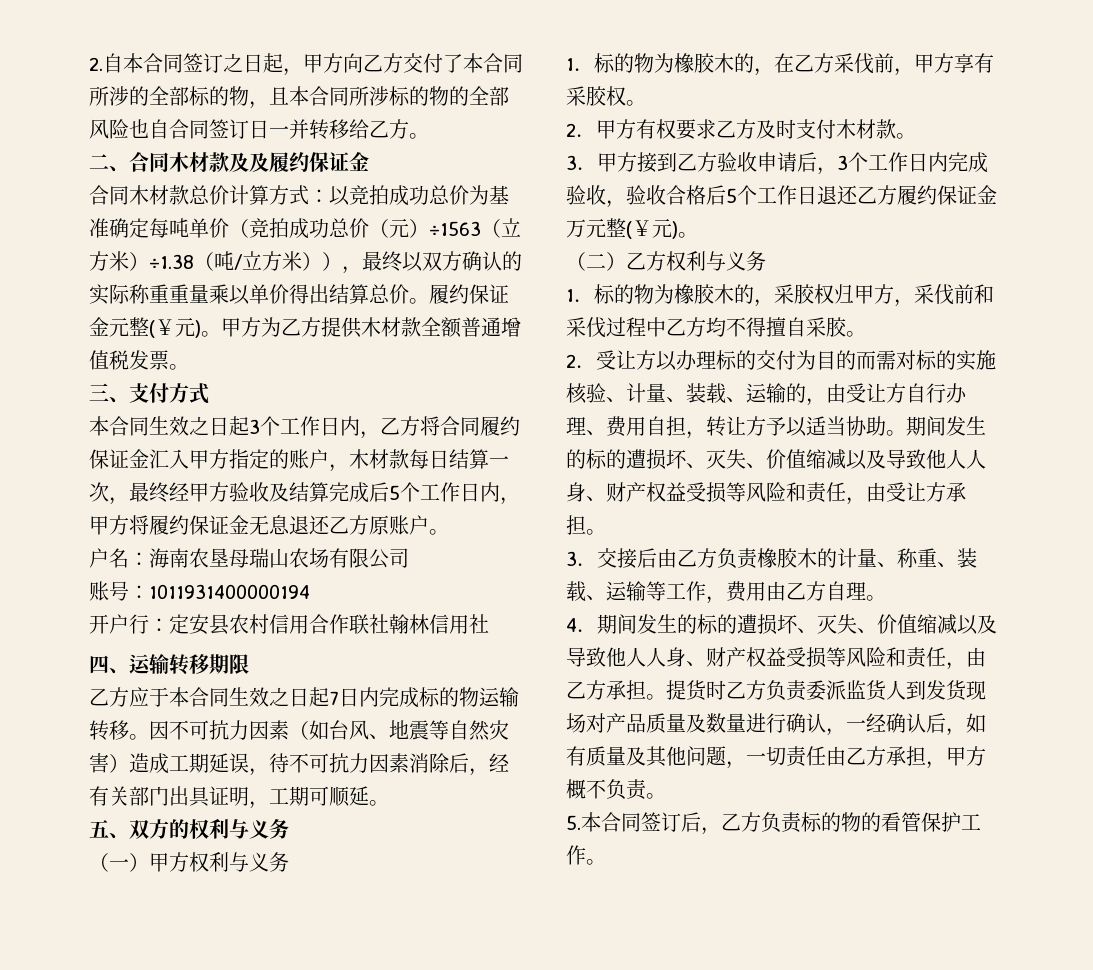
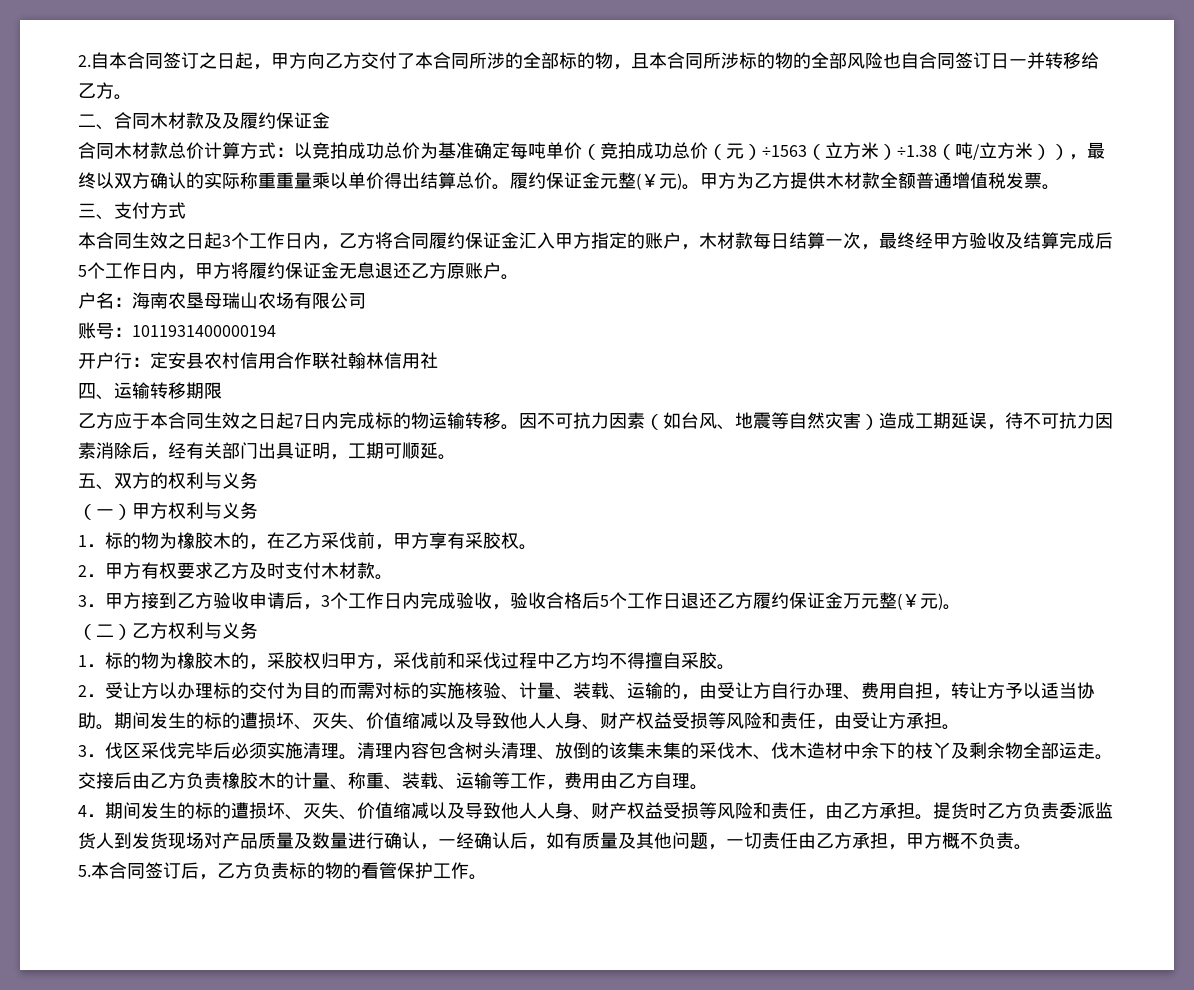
- 3．交接后由乙方负责橡胶木的计量、称重、装载、运输等工作，费用由乙方自理。
+ 3．伐区采伐完毕后必须实施清理。清理内容包含树头清理、放倒的该集未集的采伐木、伐木造材中余下的枝丫及剩余物全部运走。交接后由乙方负责橡胶木的计量、称重、装载、运输等工作，费用由乙方自理。

